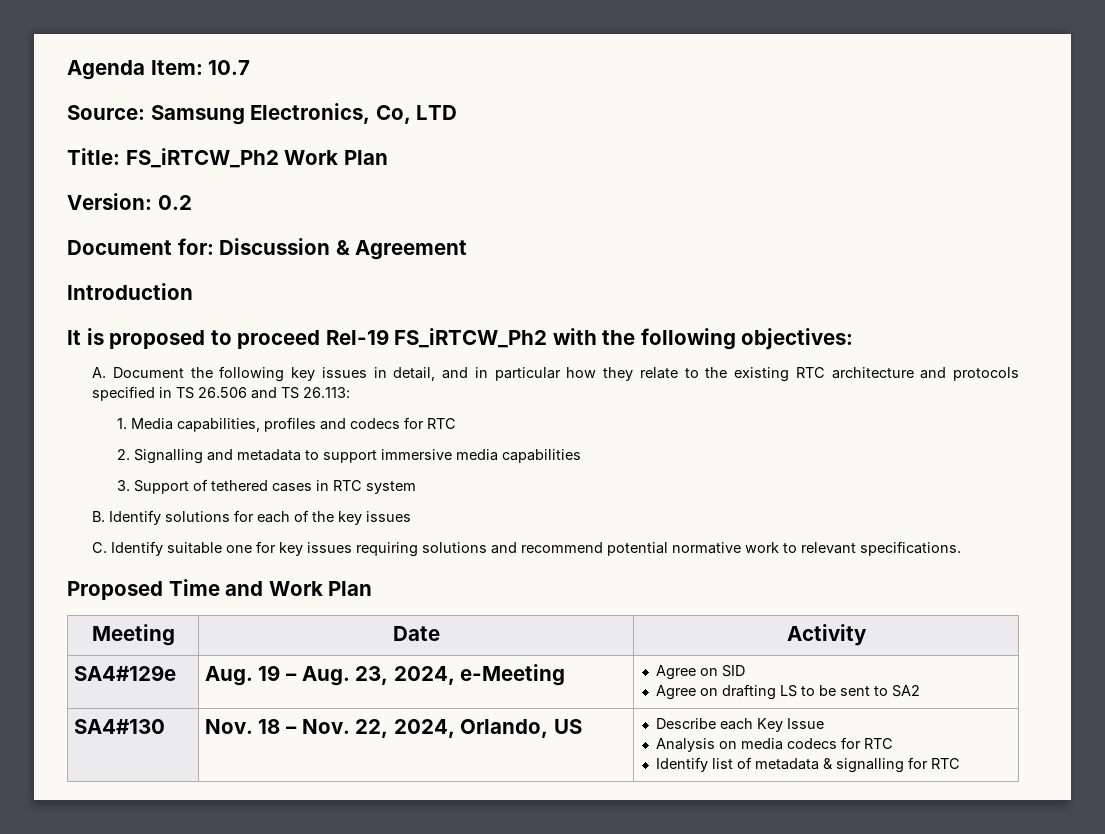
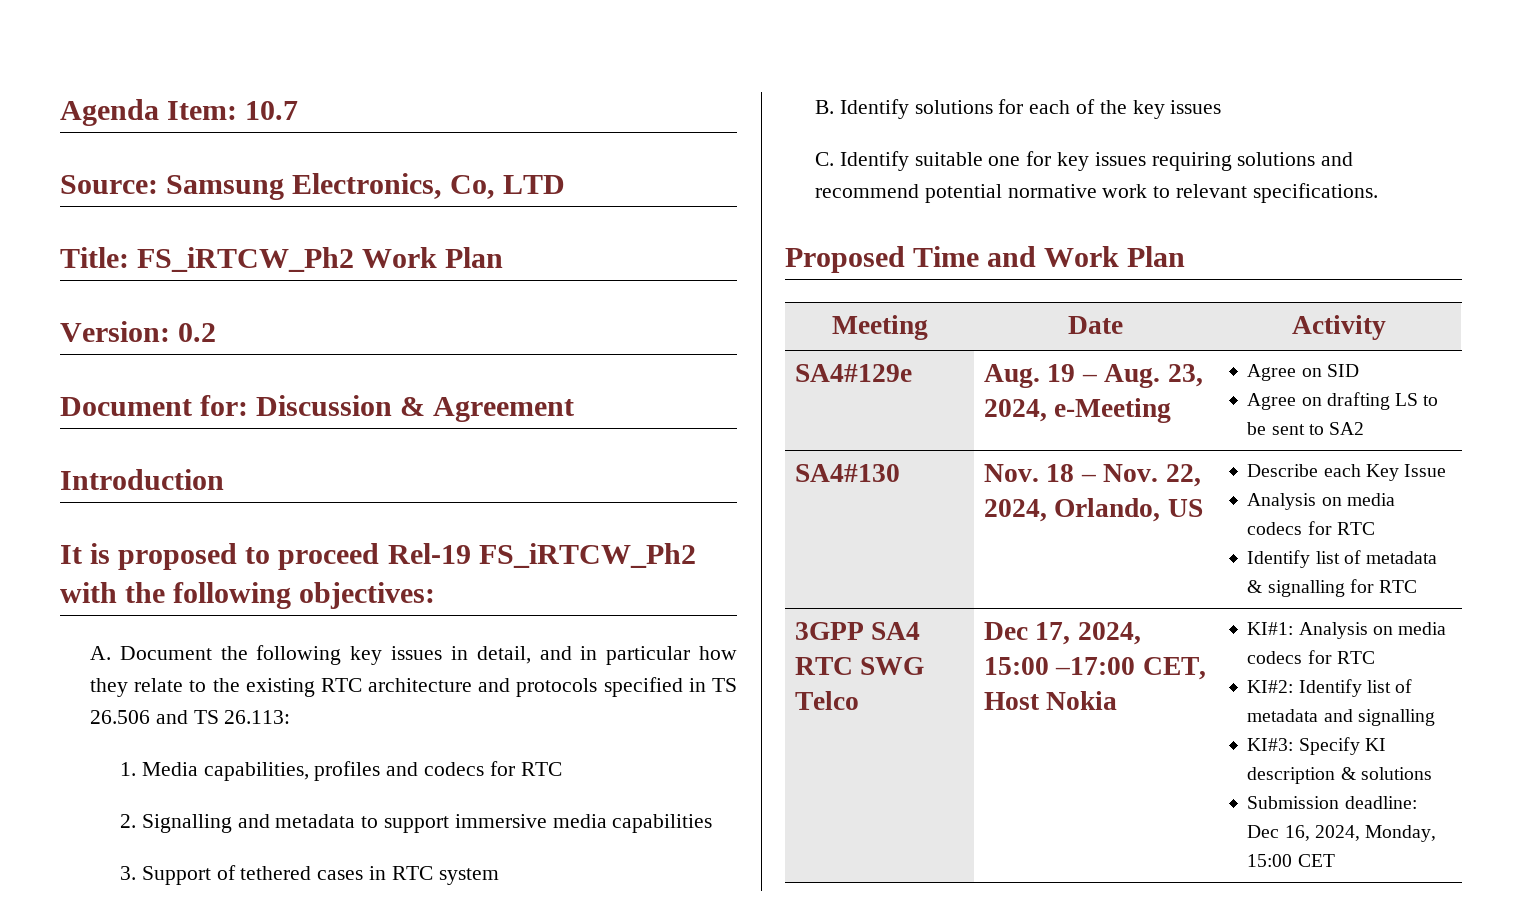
+ 3GPP SA4 RTC SWG Telco | Dec 17, 2024, 15:00 –17:00 CET, Host Nokia | KI#1: Analysis on media codecs for RTC
+ KI#2: Identify list of metadata and signalling
+ KI#3: Specify KI description & solutions
+ Submission deadline: Dec 16, 2024, Monday, 15:00 CET

